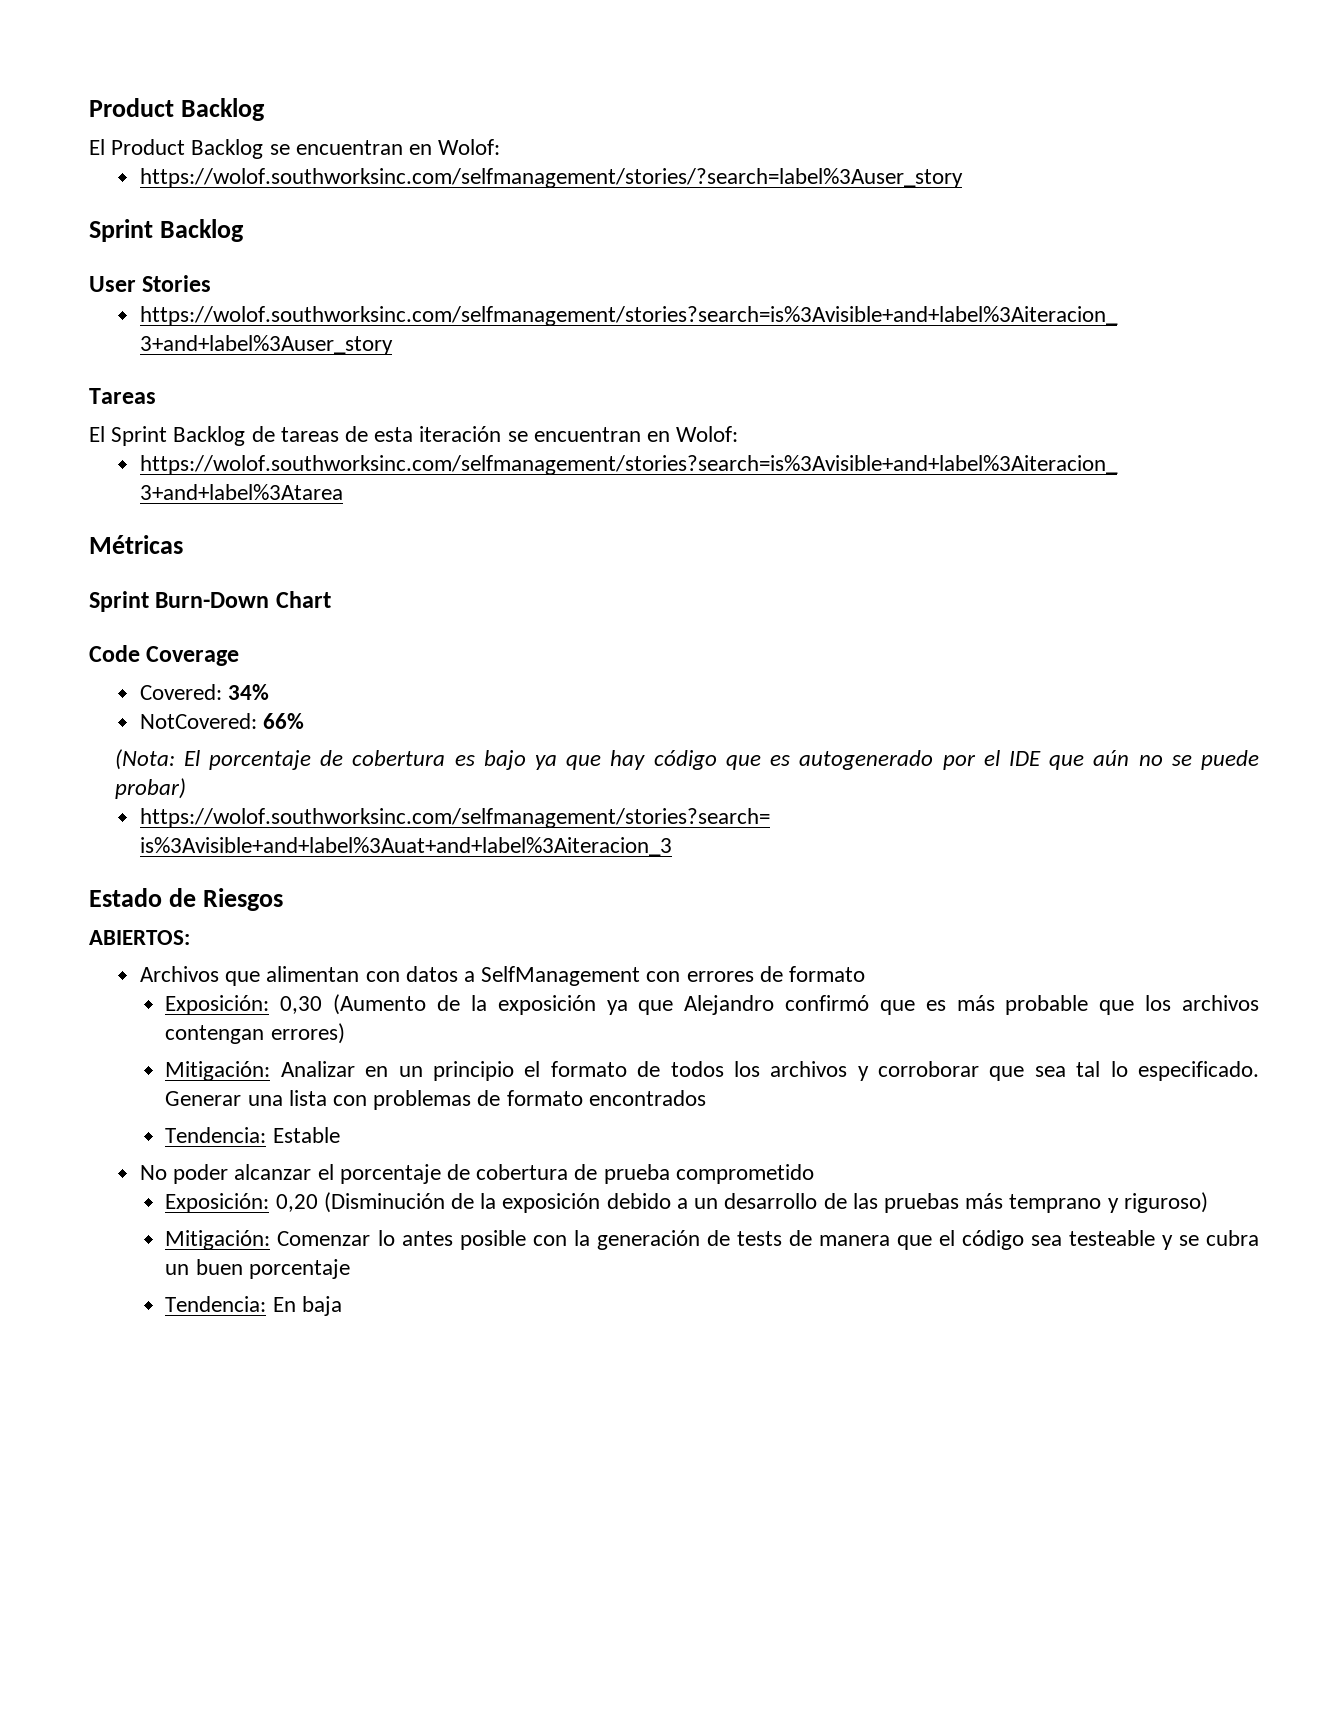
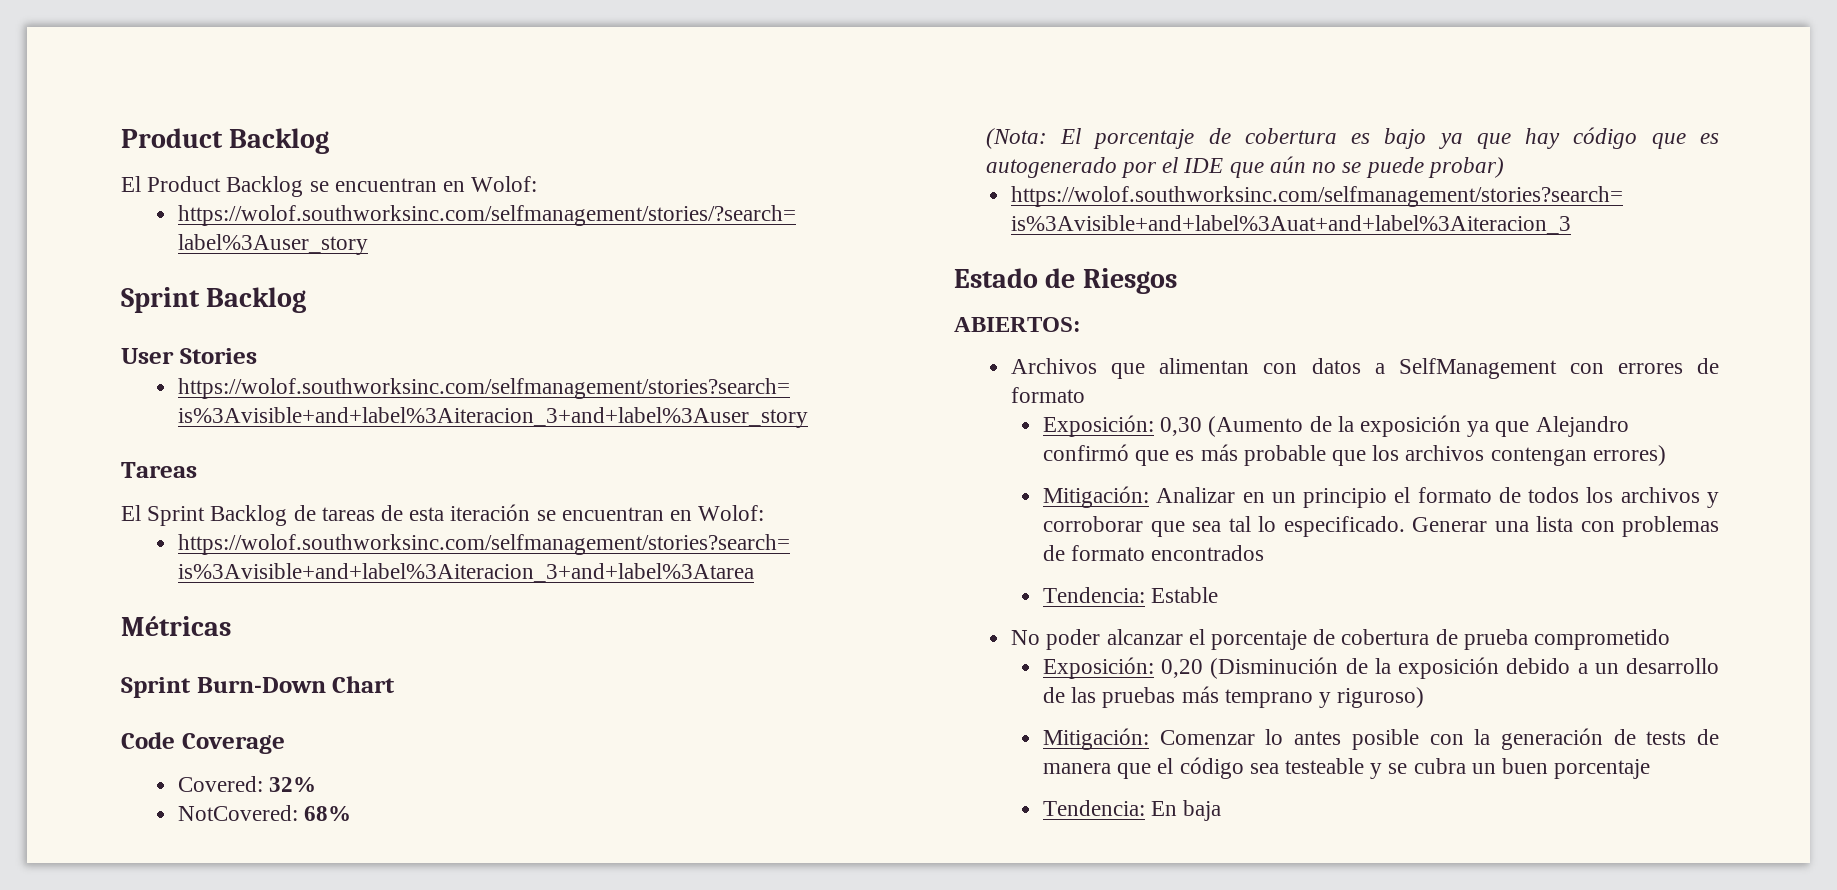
- Covered: 34%
+ Covered: 32%
- NotCovered: 66%
+ NotCovered: 68%

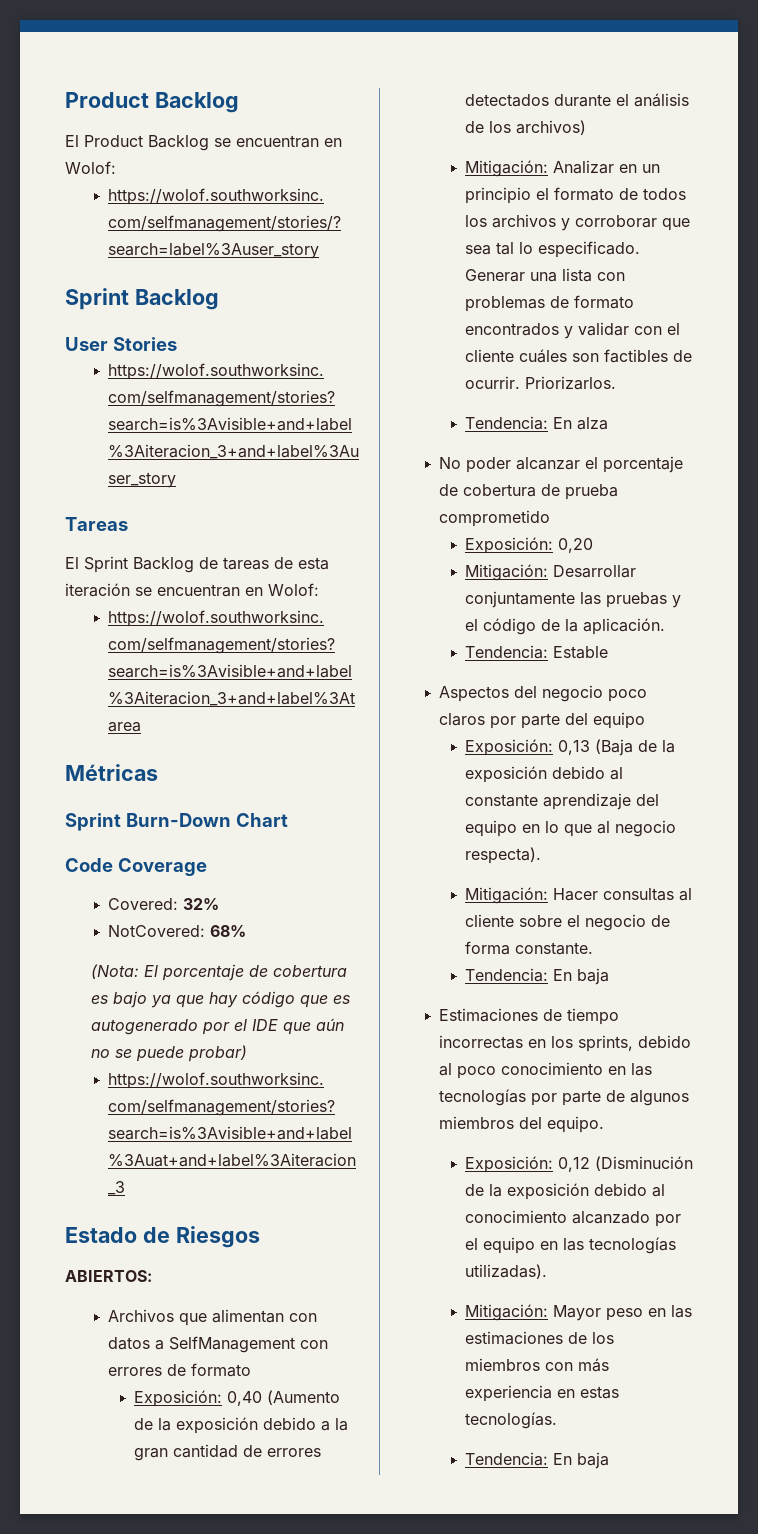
- Exposición: 0,30 (Aumento de la exposición ya que Alejandro confirmó que es más probable que los archivos contengan errores)
+ Exposición: 0,40 (Aumento de la exposición debido a la gran cantidad de errores detectados durante el análisis de los archivos)
- Generar una lista con problemas de formato encontrados
- Tendencia: Estable
+ Generar una lista con problemas de formato encontrados y validar con el cliente cuáles son factibles de ocurrir. Priorizarlos.
+ Tendencia: En alza
- Exposición: 0,20 (Disminución de la exposición debido a un desarrollo de las pruebas más temprano y riguroso)
- Mitigación: Comenzar lo antes posible con la generación de tests de manera que el código sea testeable y se cubra un buen porcentaje
+ Exposición: 0,20
+ Mitigación: Desarrollar conjuntamente las pruebas y el código de la aplicación.
+ Tendencia: Estable
+ Aspectos del negocio poco claros por parte del equipo
+ Exposición: 0,13 (Baja de la exposición debido al constante aprendizaje del equipo en lo que al negocio respecta).
+ Mitigación: Hacer consultas al cliente sobre el negocio de forma constante.
+ Tendencia: En baja
+ Estimaciones de tiempo incorrectas en los sprints, debido al poco conocimiento en las tecnologías por parte de algunos miembros del equipo.
+ Exposición: 0,12 (Disminución de la exposición debido al conocimiento alcanzado por el equipo en las tecnologías utilizadas).
+ Mitigación: Mayor peso en las estimaciones de los miembros con más experiencia en estas tecnologías.

